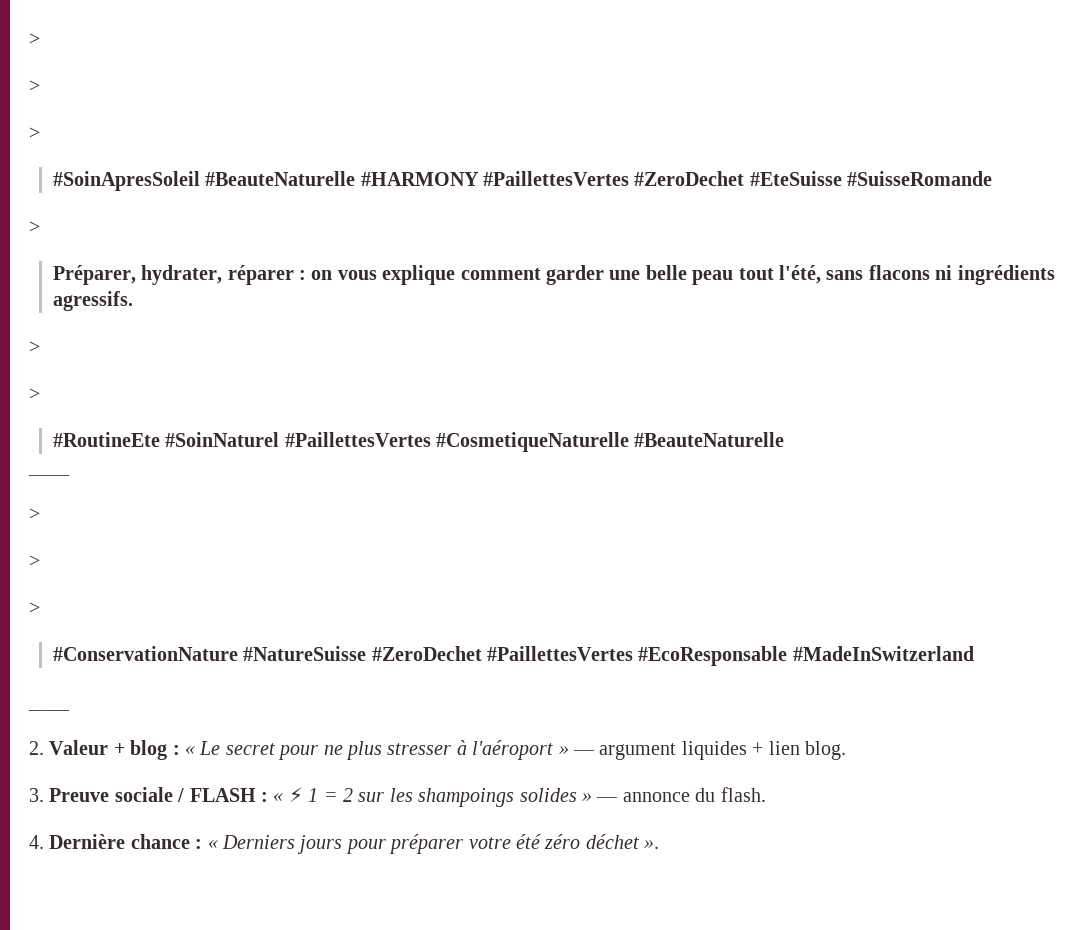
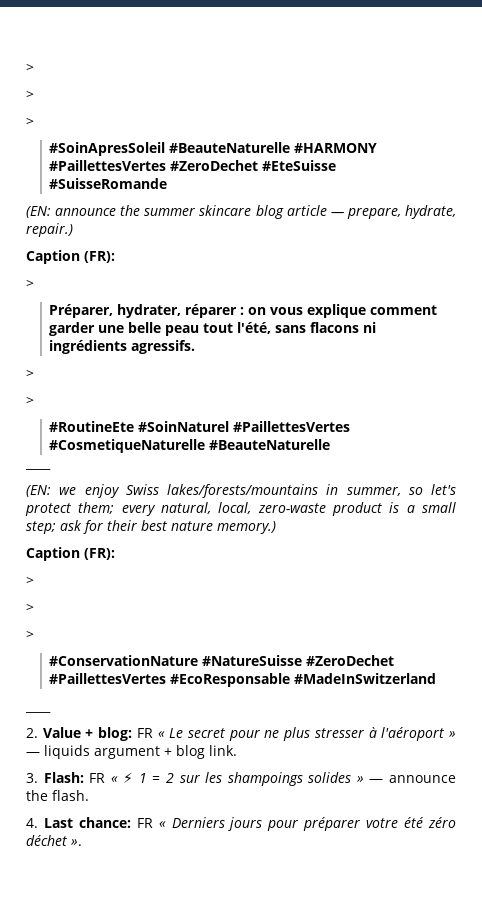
+ (EN: announce the summer skincare blog article — prepare, hydrate, repair.)
+ Caption (FR):
+ (EN: we enjoy Swiss lakes/forests/mountains in summer, so let's protect them; every natural, local, zero-waste product is a small step; ask for their best nature memory.)
+ Caption (FR):
- 2. Valeur + blog : « Le secret pour ne plus stresser à l'aéroport » — argument liquides + lien blog.
- 3. Preuve sociale / FLASH : « ⚡ 1 = 2 sur les shampoings solides » — annonce du flash.
+ 2. Value + blog: FR « Le secret pour ne plus stresser à l'aéroport » — liquids argument + blog link.
+ 3. Flash: FR « ⚡ 1 = 2 sur les shampoings solides » — announce the flash.
- 4. Dernière chance : « Derniers jours pour préparer votre été zéro déchet ».
+ 4. Last chance: FR « Derniers jours pour préparer votre été zéro déchet ».

